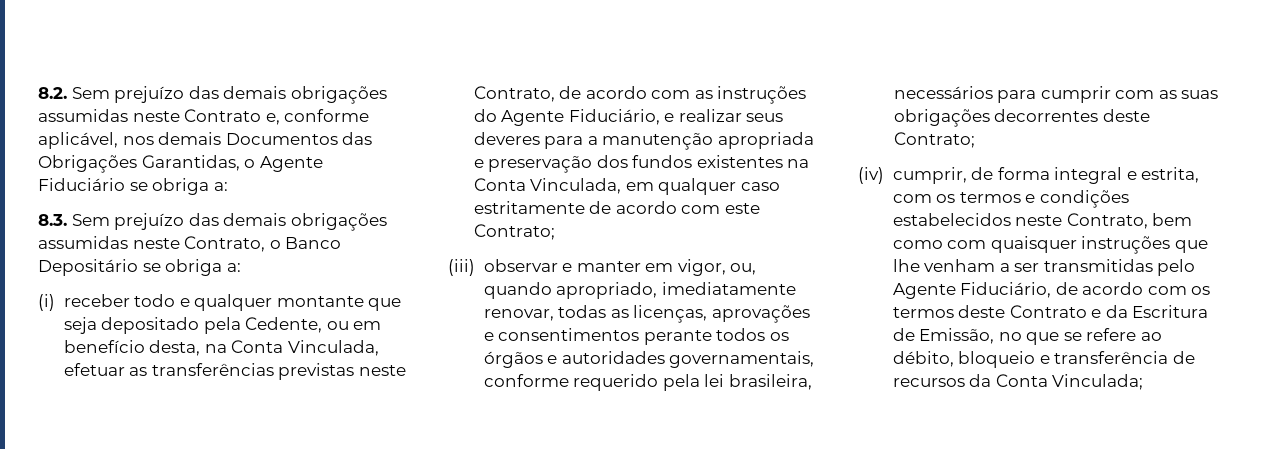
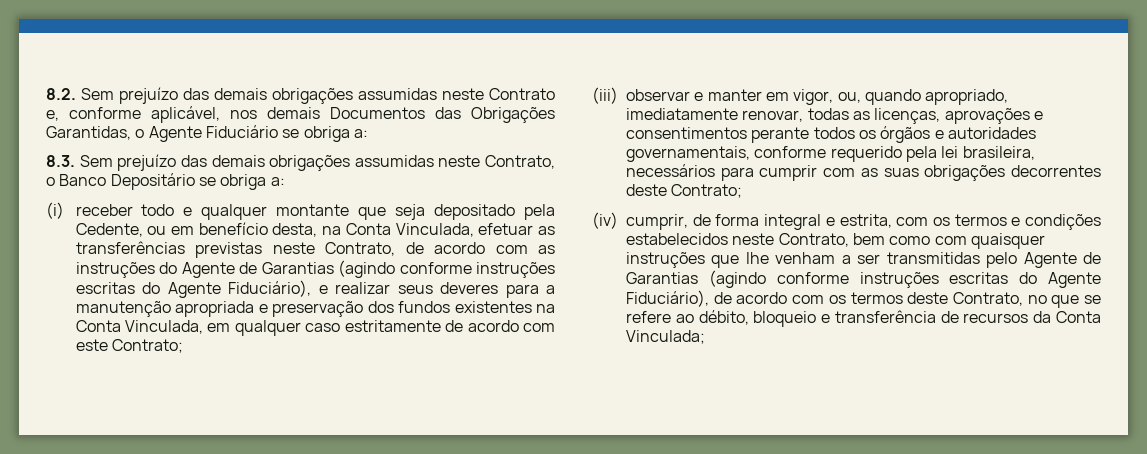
- (i) receber todo e qualquer montante que seja depositado pela Cedente, ou em benefício desta, na Conta Vinculada, efetuar as transferências previstas neste Contrato, de acordo com as instruções do Agente Fiduciário, e realizar seus deveres para a manutenção apropriada e preservação dos fundos existentes na Conta Vinculada, em qualquer caso estritamente de acordo com este Contrato;
+ (i) receber todo e qualquer montante que seja depositado pela Cedente, ou em benefício desta, na Conta Vinculada, efetuar as transferências previstas neste Contrato, de acordo com as instruções do Agente de Garantias (agindo conforme instruções escritas do Agente Fiduciário), e realizar seus deveres para a manutenção apropriada e preservação dos fundos existentes na Conta Vinculada, em qualquer caso estritamente de acordo com este Contrato;
- (iv) cumprir, de forma integral e estrita, com os termos e condições estabelecidos neste Contrato, bem como com quaisquer instruções que lhe venham a ser transmitidas pelo Agente Fiduciário, de acordo com os termos deste Contrato e da Escritura de Emissão, no que se refere ao débito, bloqueio e transferência de recursos da Conta Vinculada;
+ (iv) cumprir, de forma integral e estrita, com os termos e condições estabelecidos neste Contrato, bem como com quaisquer instruções que lhe venham a ser transmitidas pelo Agente de Garantias (agindo conforme instruções escritas do Agente Fiduciário), de acordo com os termos deste Contrato, no que se refere ao débito, bloqueio e transferência de recursos da Conta Vinculada;

